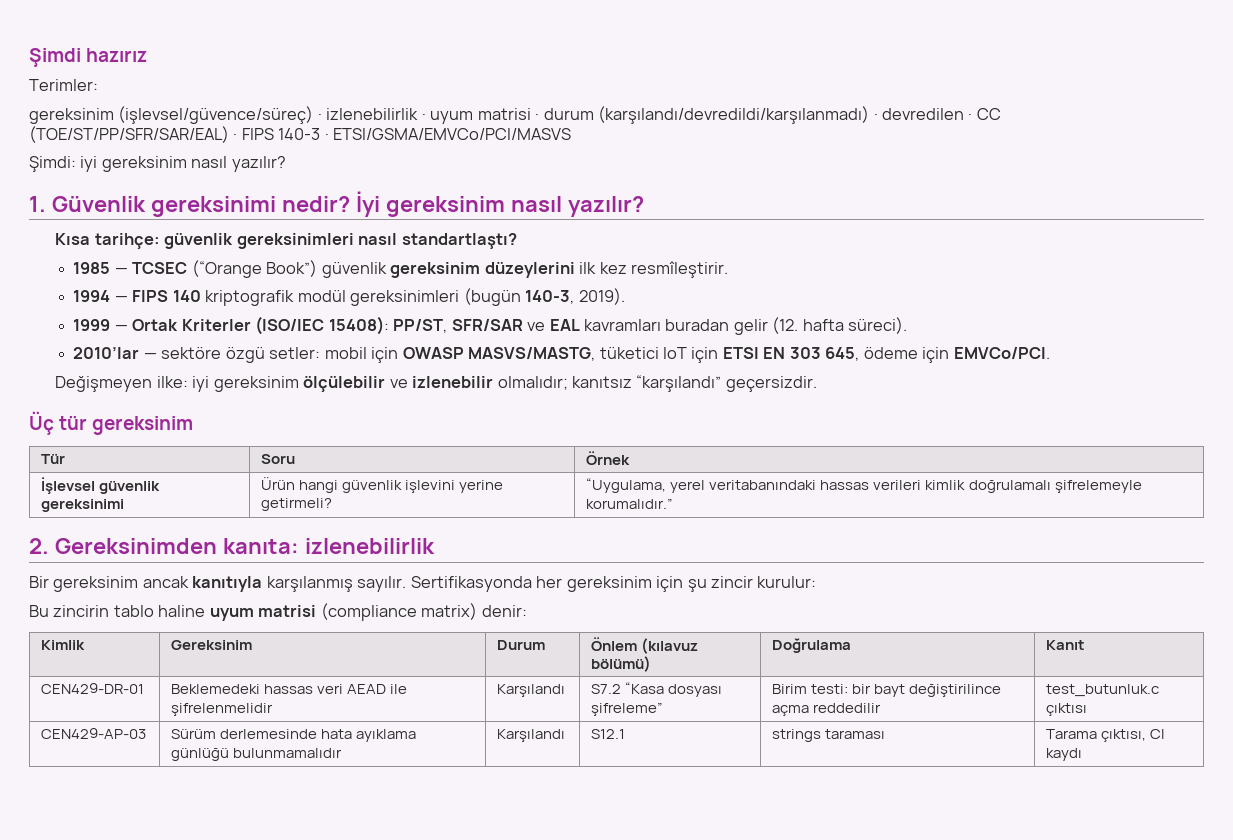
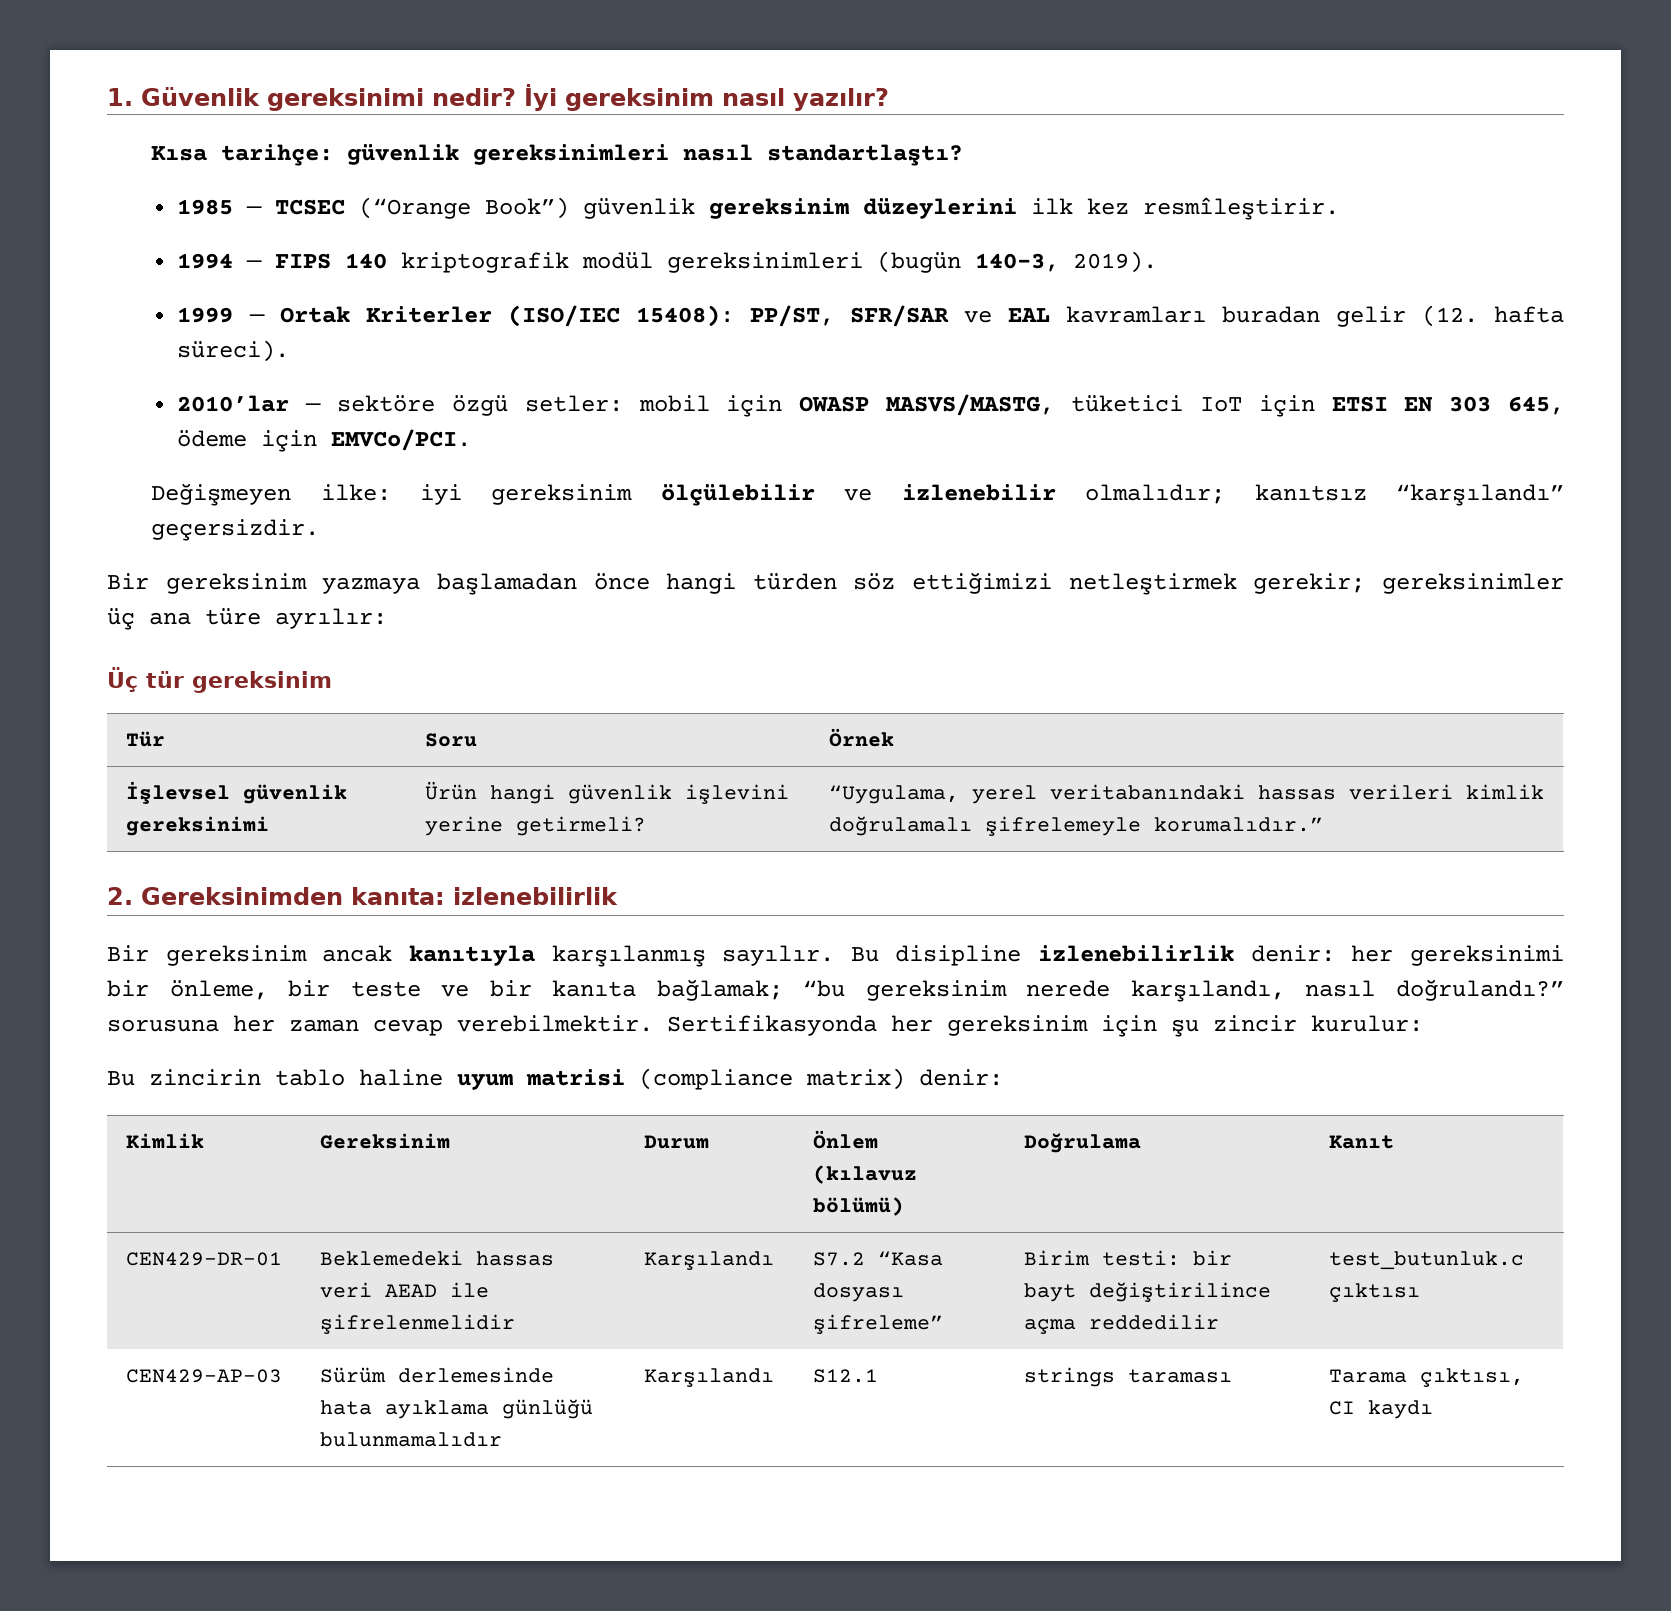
- Şimdi hazırız
- Terimler:
- gereksinim (işlevsel/güvence/süreç) · izlenebilirlik · uyum matrisi · durum (karşılandı/devredildi/karşılanmadı) · devredilen · CC (TOE/ST/PP/SFR/SAR/EAL) · FIPS 140-3 · ETSI/GSMA/EMVCo/PCI/MASVS
- Şimdi: iyi gereksinim nasıl yazılır?
+ Bir gereksinim yazmaya başlamadan önce hangi türden söz ettiğimizi netleştirmek gerekir; gereksinimler üç ana türe ayrılır:
+ Bu disipline izlenebilirlik denir: her gereksinimi bir önleme, bir teste ve bir kanıta bağlamak; “bu gereksinim nerede karşılandı, nasıl doğrulandı?” sorusuna her zaman cevap verebilmektir.

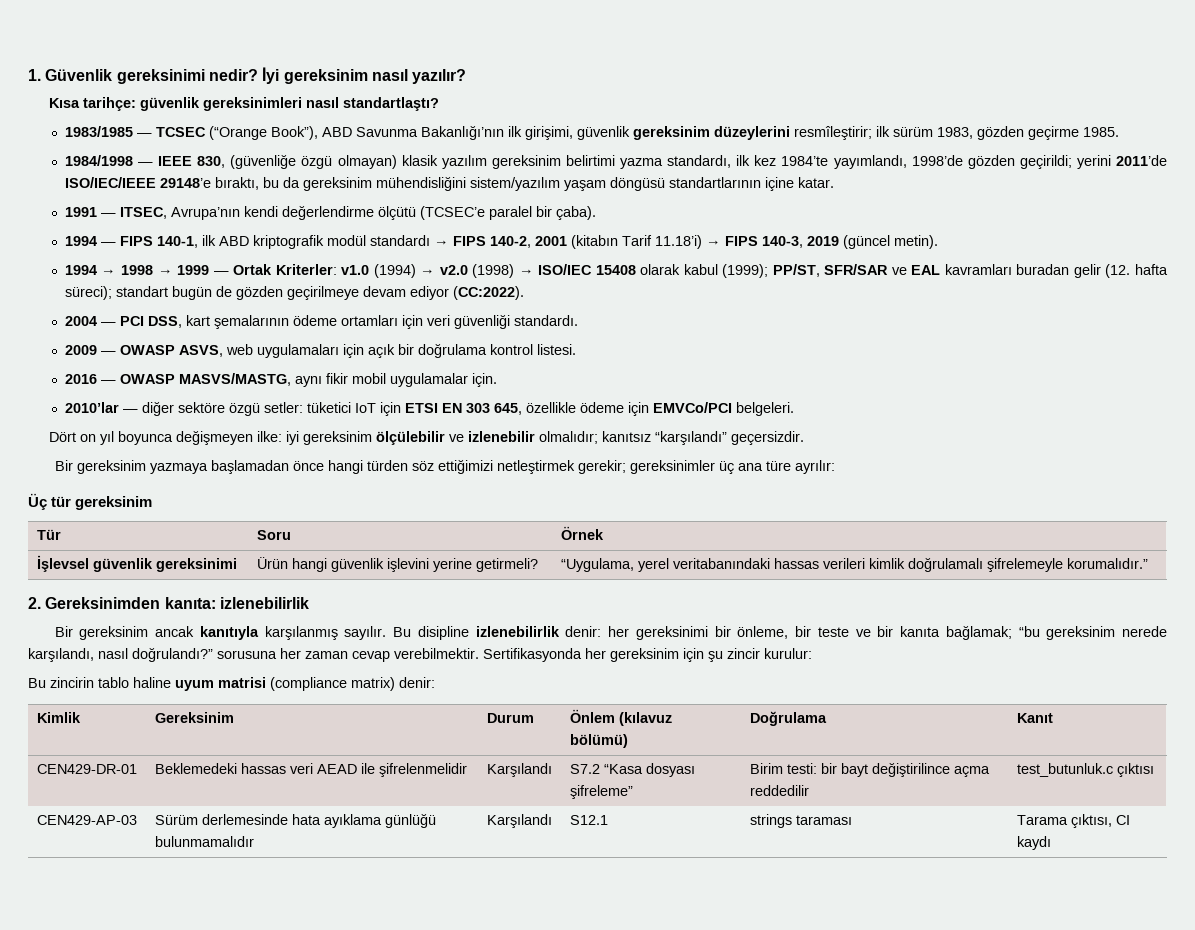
- 1985 — TCSEC (“Orange Book”) güvenlik gereksinim düzeylerini ilk kez resmîleştirir.
- 1994 — FIPS 140 kriptografik modül gereksinimleri (bugün 140-3, 2019).
- 1999 — Ortak Kriterler (ISO/IEC 15408): PP/ST, SFR/SAR ve EAL kavramları buradan gelir (12. hafta süreci).
+ 1983/1985 — TCSEC (“Orange Book”), ABD Savunma Bakanlığı’nın ilk girişimi, güvenlik gereksinim düzeylerini resmîleştirir; ilk sürüm 1983, gözden geçirme 1985.
+ 1984/1998 — IEEE 830, (güvenliğe özgü olmayan) klasik yazılım gereksinim belirtimi yazma standardı, ilk kez 1984’te yayımlandı, 1998’de gözden geçirildi; yerini 2011’de ISO/IEC/IEEE 29148’e bıraktı, bu da gereksinim mühendisliğini sistem/yazılım yaşam döngüsü standartlarının içine katar.
+ 1991 — ITSEC, Avrupa’nın kendi değerlendirme ölçütü (TCSEC’e paralel bir çaba).
+ 1994 — FIPS 140-1, ilk ABD kriptografik modül standardı → FIPS 140-2, 2001 (kitabın Tarif 11.18’i) → FIPS 140-3, 2019 (güncel metin).
+ 1994 → 1998 → 1999 — Ortak Kriterler: v1.0 (1994) → v2.0 (1998) → ISO/IEC 15408 olarak kabul (1999); PP/ST, SFR/SAR ve EAL kavramları buradan gelir (12. hafta süreci); standart bugün de gözden geçirilmeye devam ediyor (CC:2022).
+ 2004 — PCI DSS, kart şemalarının ödeme ortamları için veri güvenliği standardı.
+ 2009 — OWASP ASVS, web uygulamaları için açık bir doğrulama kontrol listesi.
+ 2016 — OWASP MASVS/MASTG, aynı fikir mobil uygulamalar için.
- 2010’lar — sektöre özgü setler: mobil için OWASP MASVS/MASTG, tüketici IoT için ETSI EN 303 645, ödeme için EMVCo/PCI.
- Değişmeyen ilke: iyi gereksinim ölçülebilir ve izlenebilir olmalıdır; kanıtsız “karşılandı” geçersizdir.
+ 2010’lar — diğer sektöre özgü setler: tüketici IoT için ETSI EN 303 645, özellikle ödeme için EMVCo/PCI belgeleri.
+ Dört on yıl boyunca değişmeyen ilke: iyi gereksinim ölçülebilir ve izlenebilir olmalıdır; kanıtsız “karşılandı” geçersizdir.

